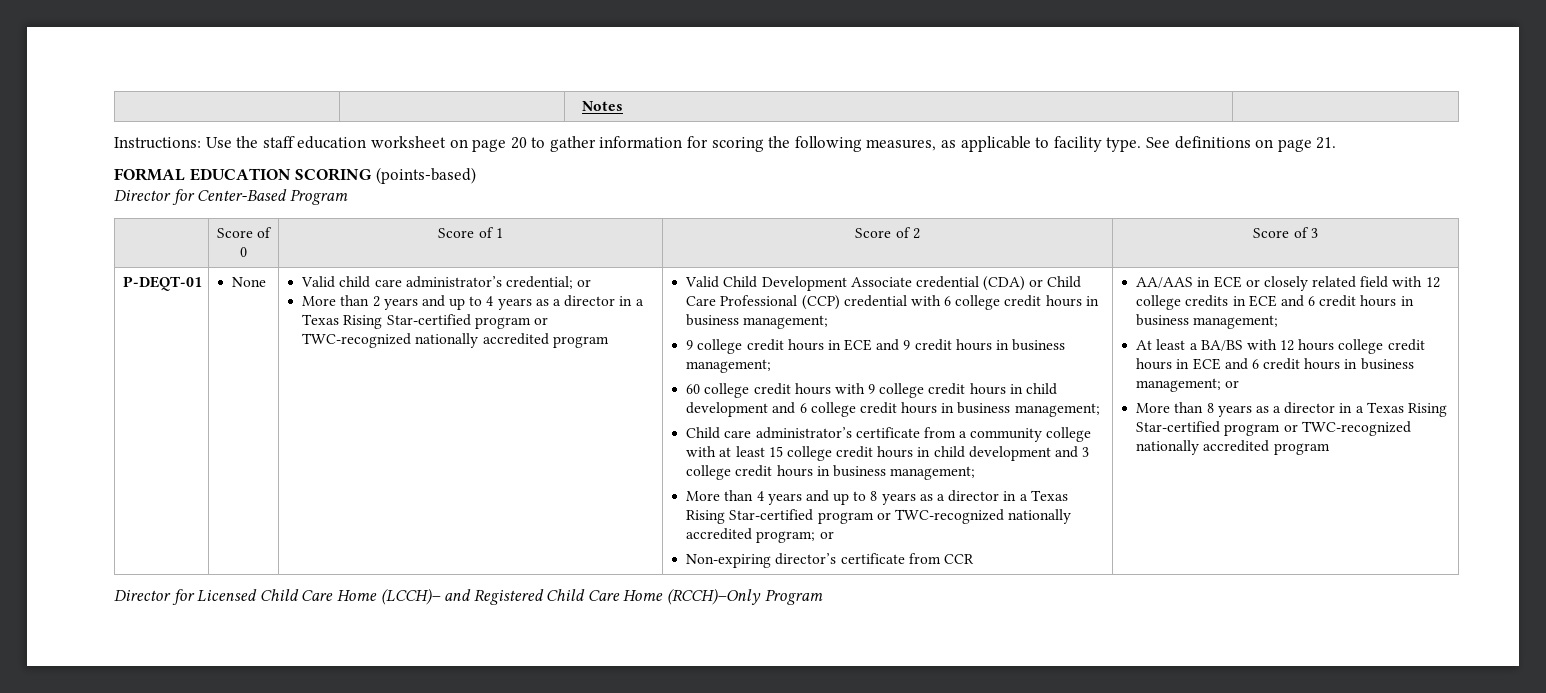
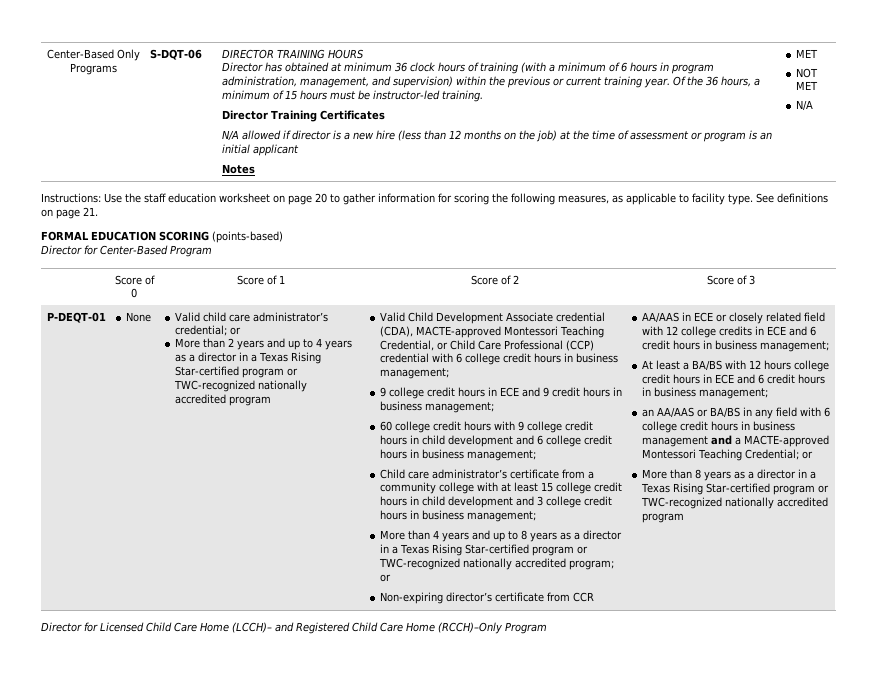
- Notes
+ Center-Based Only Programs | S-DQT-06 | DIRECTOR TRAINING HOURS
+ Director has obtained at minimum 36 clock hours of training (with a minimum of 6 hours in program administration, management, and supervision) within the previous or current training year. Of the 36 hours, a minimum of 15 hours must be instructor-led training.
+ Director Training Certificates
+ N/A allowed if director is a new hire (less than 12 months on the job) at the time of assessment or program is an initial applicant
+ Notes | MET
+ NOT MET
+ N/A
- Valid Child Development Associate credential (CDA) or Child Care Professional (CCP) credential with 6 college credit hours in business management;
+ Valid Child Development Associate credential (CDA), MACTE-approved Montessori Teaching Credential, or Child Care Professional (CCP) credential with 6 college credit hours in business management;
- At least a BA/BS with 12 hours college credit hours in ECE and 6 credit hours in business management; or
+ At least a BA/BS with 12 hours college credit hours in ECE and 6 credit hours in business management;
+ an AA/AAS or BA/BS in any field with 6 college credit hours in business management and a MACTE-approved Montessori Teaching Credential; or

